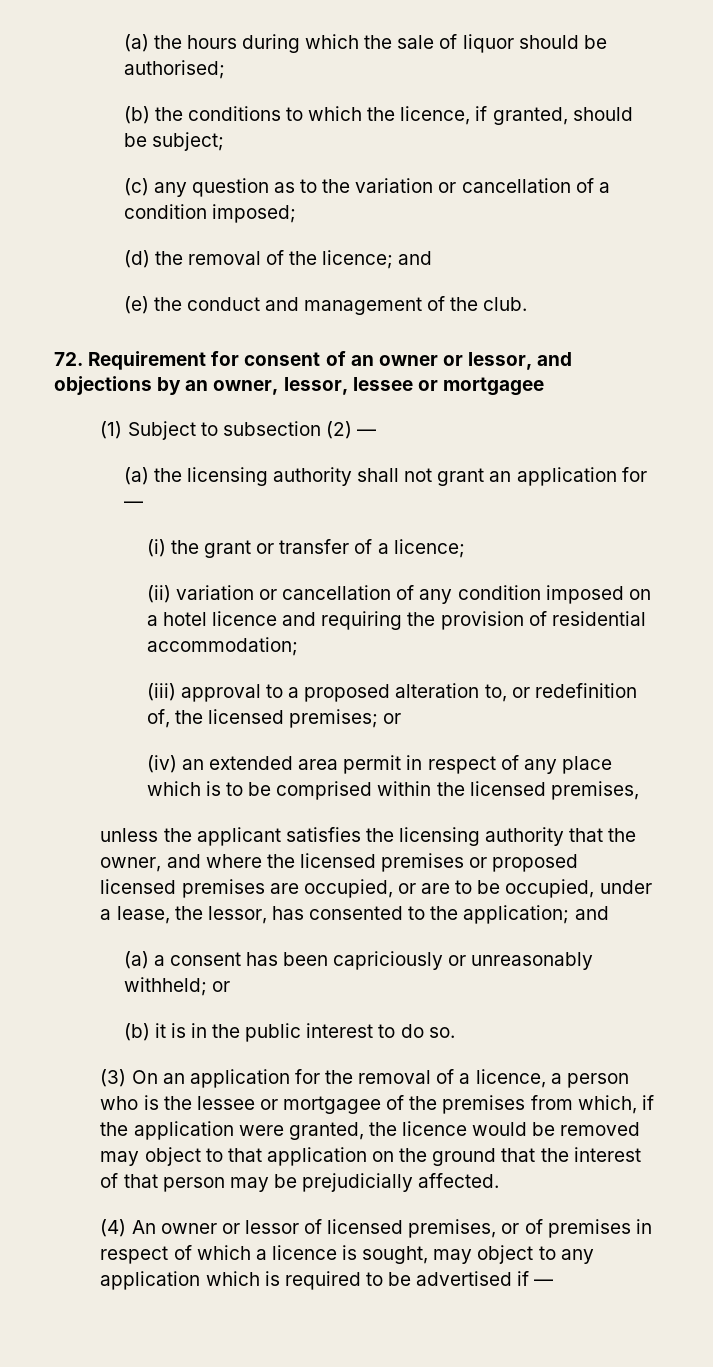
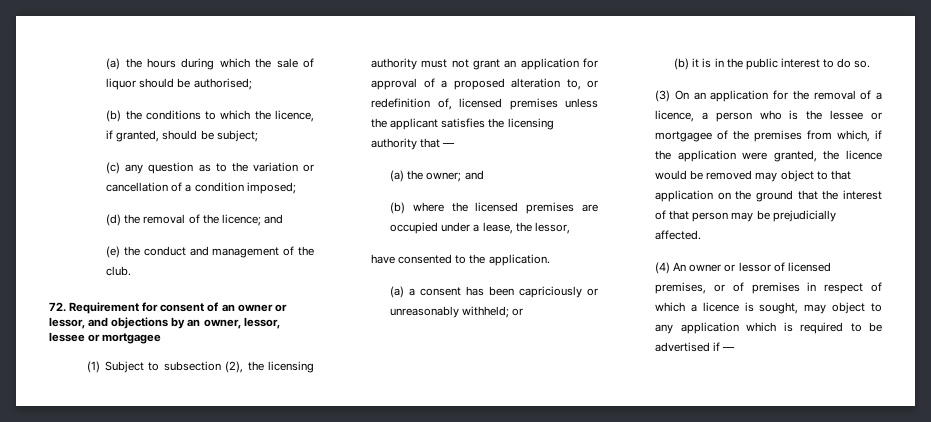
- (1) Subject to subsection (2) —
- (a) the licensing authority shall not grant an application for —
- (i) the grant or transfer of a licence;
- (ii) variation or cancellation of any condition imposed on a hotel licence and requiring the provision of residential accommodation;
- (iii) approval to a proposed alteration to, or redefinition of, the licensed premises; or
- (iv) an extended area permit in respect of any place which is to be comprised within the licensed premises,
- unless the applicant satisfies the licensing authority that the owner, and where the licensed premises or proposed licensed premises are occupied, or are to be occupied, under a lease, the lessor, has consented to the application; and
+ (1) Subject to subsection (2), the licensing authority must not grant an application for approval of a proposed alteration to, or redefinition of, licensed premises unless the applicant satisfies the licensing authority that —
+ (a) the owner; and
+ (b) where the licensed premises are occupied under a lease, the lessor,
+ have consented to the application.

